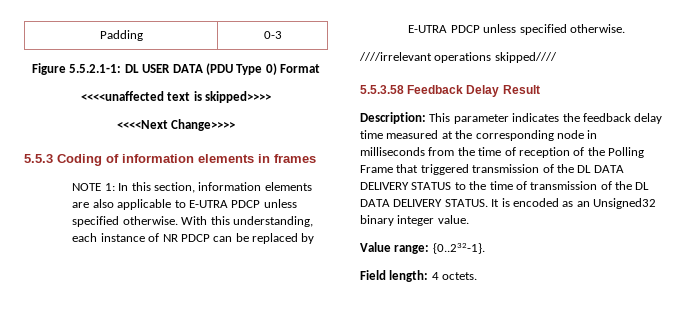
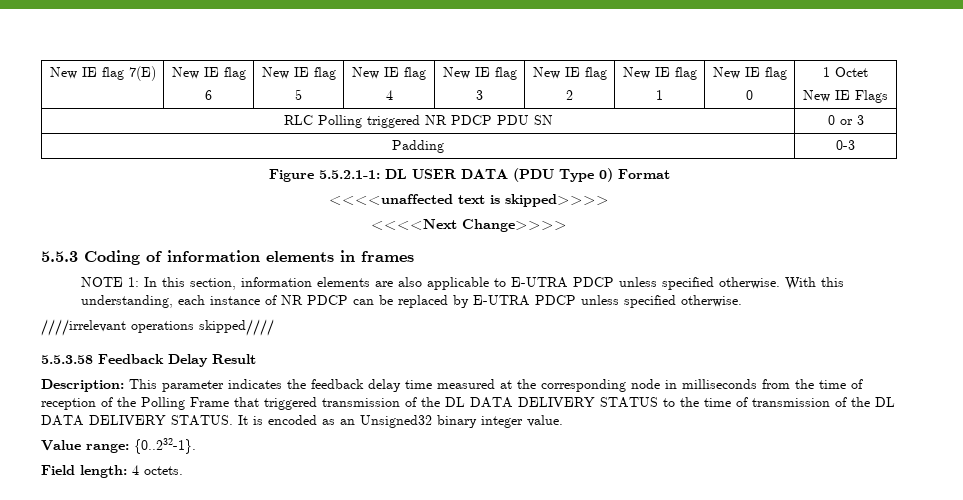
+ New IE flag 7(E) | New IE flag
+ 6 | New IE flag
+ 5 | New IE flag
+ 4 | New IE flag
+ 3 | New IE flag
+ 2 | New IE flag
+ 1 | New IE flag
+ 0 | 1 Octet
+ New IE Flags
+ RLC Polling triggered NR PDCP PDU SN | 0 or 3

